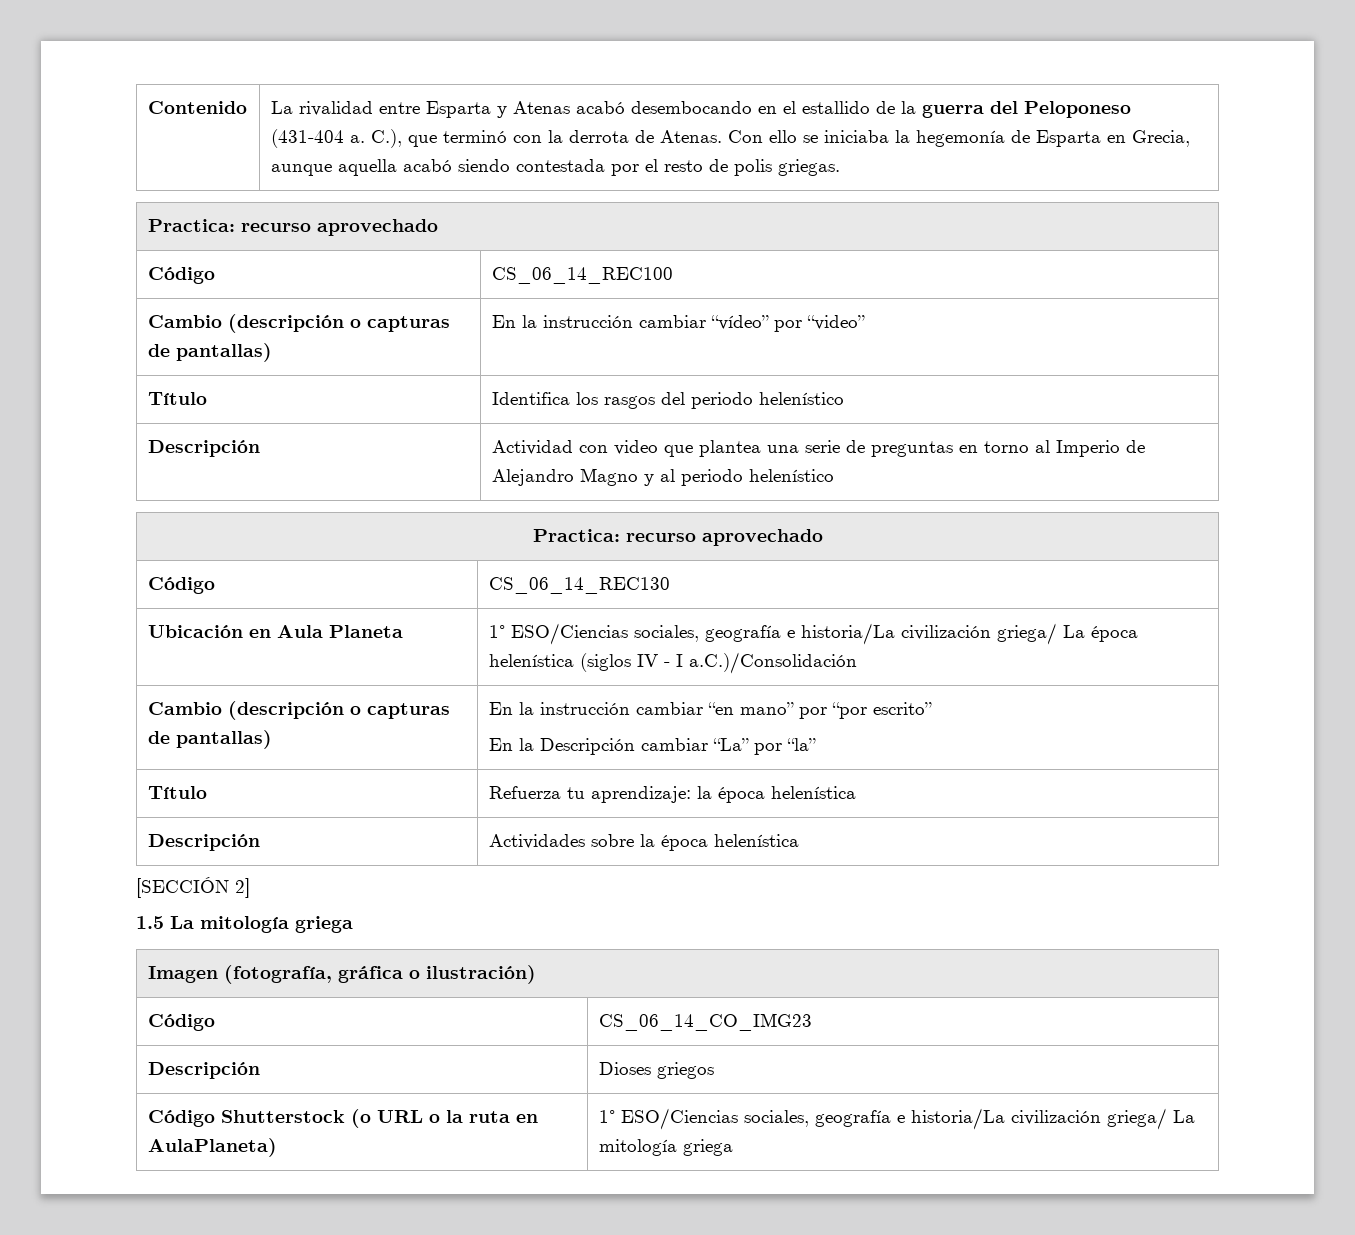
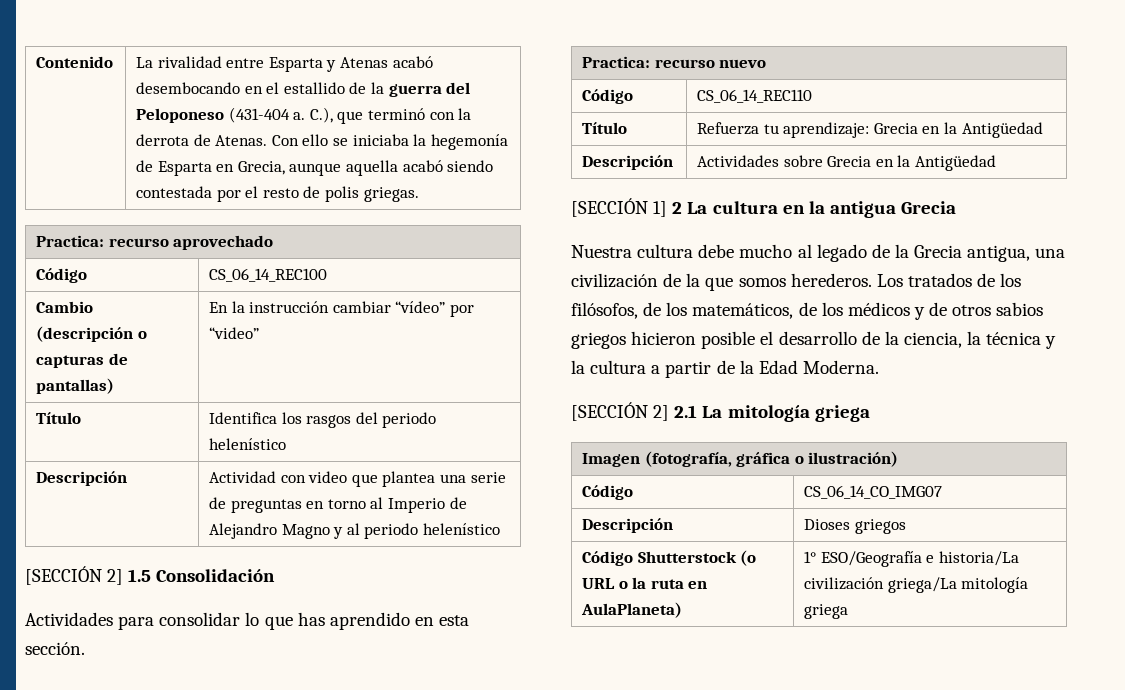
  Descripción | Actividad con video que plantea una serie de preguntas en torno al Imperio de Alejandro Magno y al periodo helenístico
- Practica: recurso aprovechado
- Código | CS_06_14_REC130
- Ubicación en Aula Planeta | 1° ESO/Ciencias sociales, geografía e historia/La civilización griega/ La época helenística (siglos IV - I a.C.)/Consolidación
- Cambio (descripción o capturas de pantallas) | En la instrucción cambiar “en mano” por “por escrito”
- En la Descripción cambiar “La” por “la”
+ [SECCIÓN 2] 1.5 Consolidación
+ Actividades para consolidar lo que has aprendido en esta sección.
+ Practica: recurso nuevo
+ Código | CS_06_14_REC110
- Título | Refuerza tu aprendizaje: la época helenística
+ Título | Refuerza tu aprendizaje: Grecia en la Antigüedad
- Descripción | Actividades sobre la época helenística
- [SECCIÓN 2]
- 1.5 La mitología griega
+ Descripción | Actividades sobre Grecia en la Antigüedad
+ [SECCIÓN 1] 2 La cultura en la antigua Grecia
+ Nuestra cultura debe mucho al legado de la Grecia antigua, una civilización de la que somos herederos. Los tratados de los filósofos, de los matemáticos, de los médicos y de otros sabios griegos hicieron posible el desarrollo de la ciencia, la técnica y la cultura a partir de la Edad Moderna.
+ [SECCIÓN 2] 2.1 La mitología griega
- Código | CS_06_14_CO_IMG23
+ Código | CS_06_14_CO_IMG07
- Código Shutterstock (o URL o la ruta en AulaPlaneta) | 1° ESO/Ciencias sociales, geografía e historia/La civilización griega/ La mitología griega
+ Código Shutterstock (o URL o la ruta en AulaPlaneta) | 1° ESO/Geografía e historia/La civilización griega/La mitología griega

